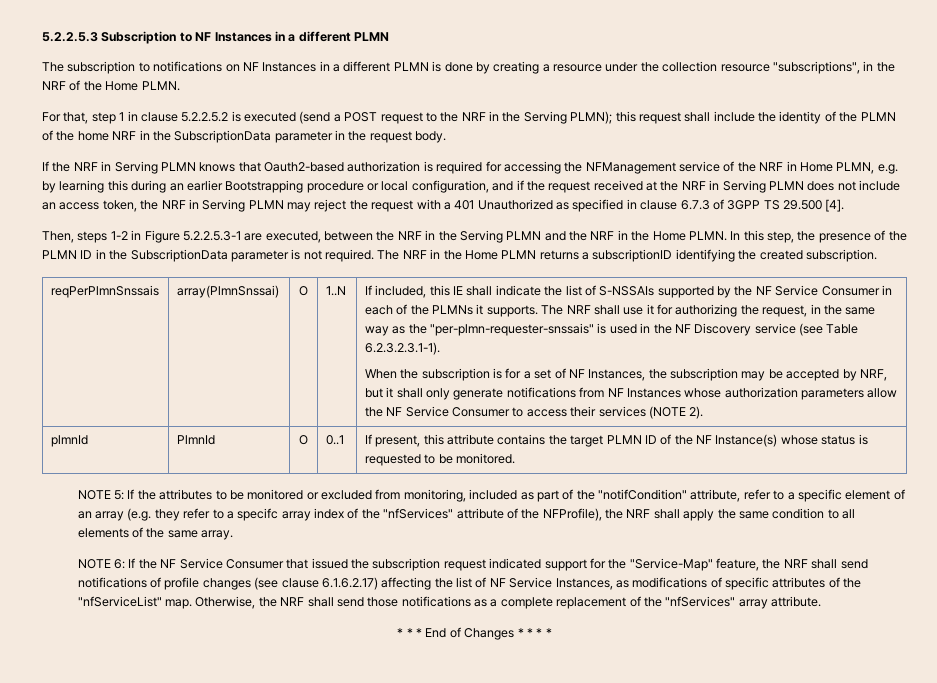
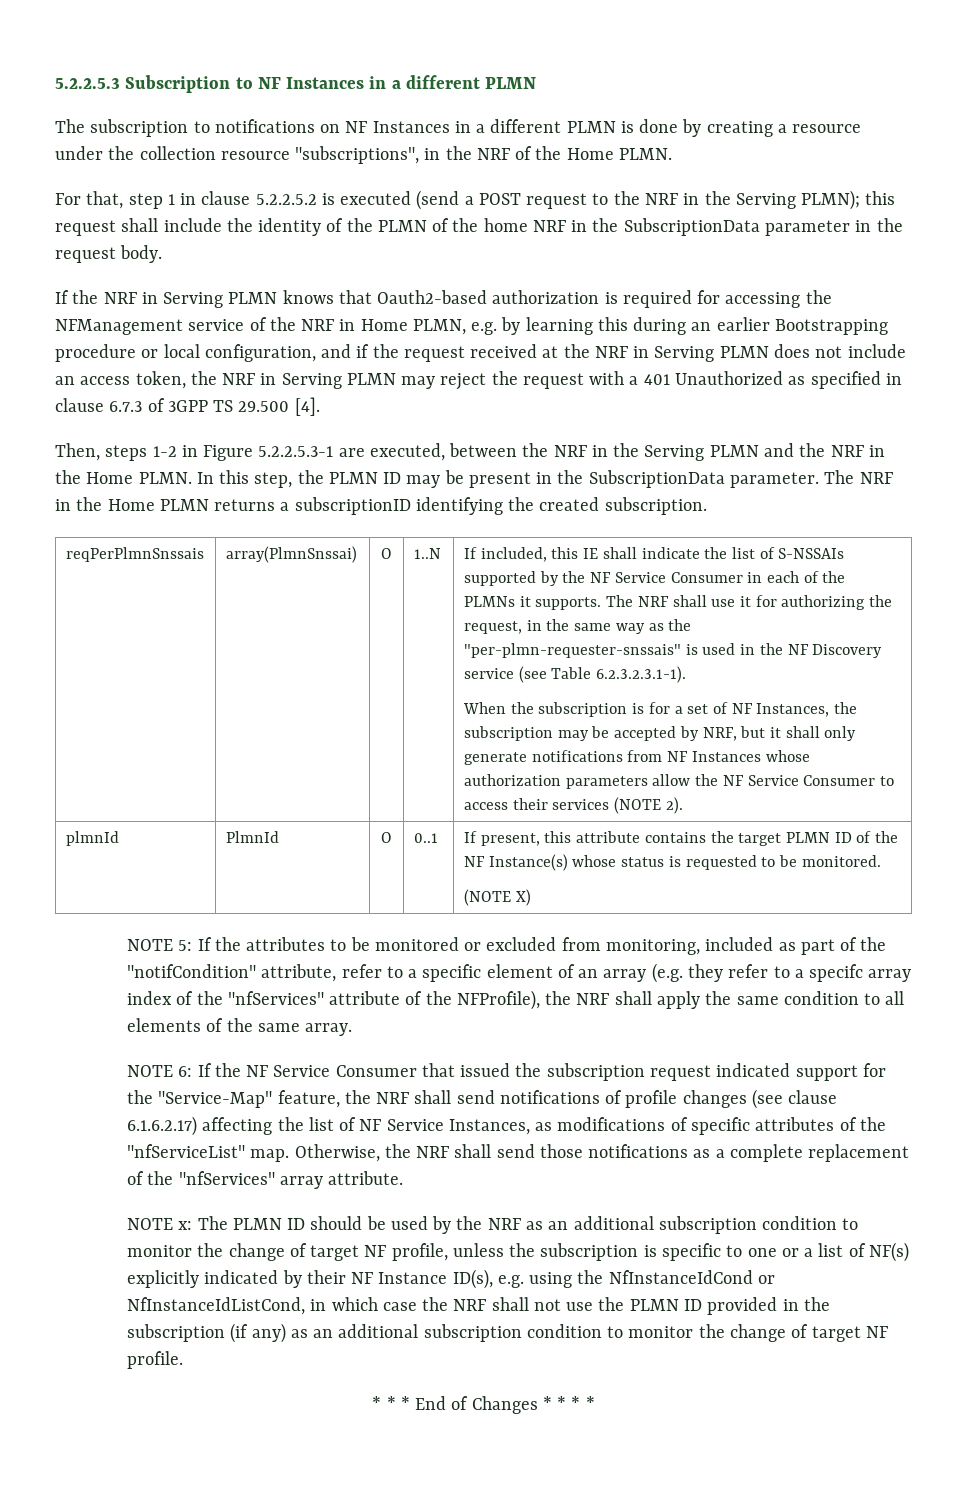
- In this step, the presence of the PLMN ID in the SubscriptionData parameter is not required.
+ In this step, the PLMN ID may be present in the SubscriptionData parameter.
  plmnId | PlmnId | O | 0..1 | If present, this attribute contains the target PLMN ID of the NF Instance(s) whose status is requested to be monitored.
+ (NOTE X)
+ NOTE x: The PLMN ID should be used by the NRF as an additional subscription condition to monitor the change of target NF profile, unless the subscription is specific to one or a list of NF(s) explicitly indicated by their NF Instance ID(s), e.g. using the NfInstanceIdCond or NfInstanceIdListCond, in which case the NRF shall not use the PLMN ID provided in the subscription (if any) as an additional subscription condition to monitor the change of target NF profile.

